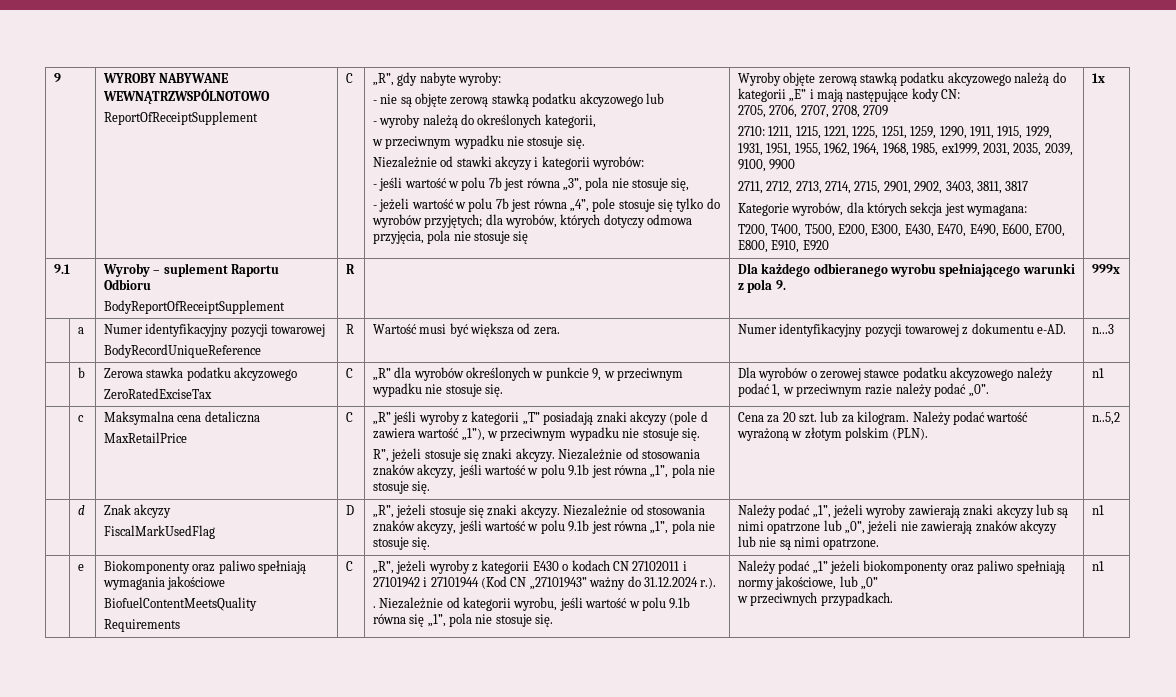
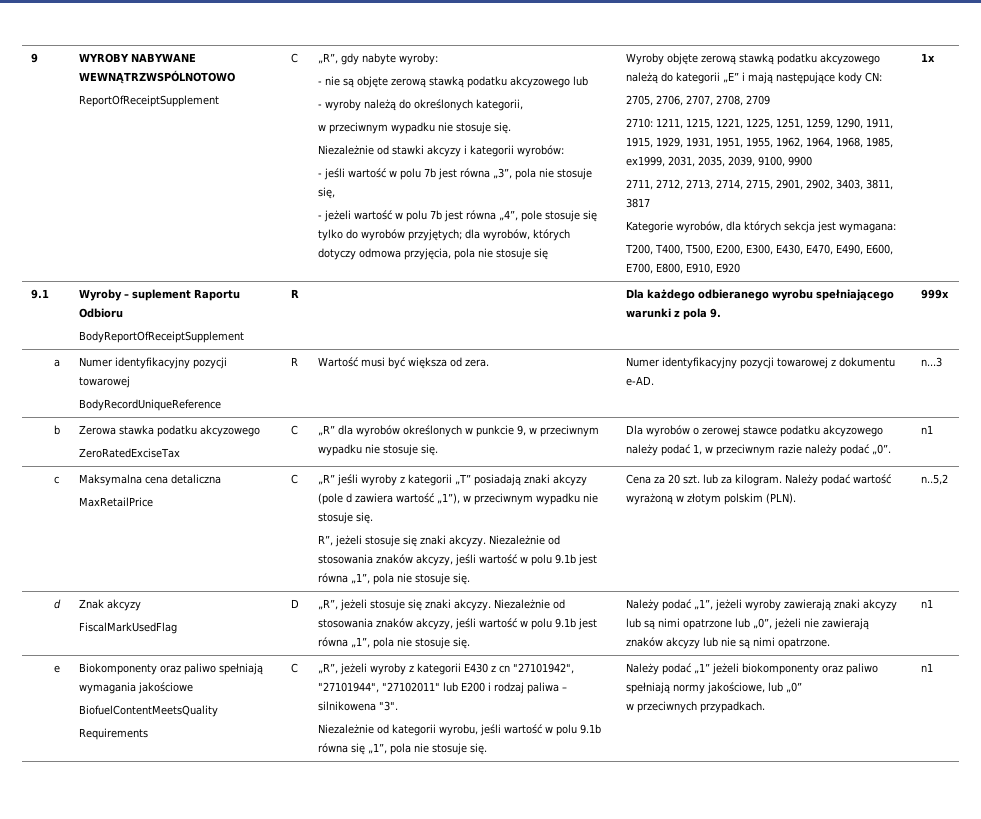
- „R”, jeżeli wyroby z kategorii E430 o kodach CN 27102011 i 27101942 i 27101944 (Kod CN „27101943” ważny do 31.12.2024 r.).
- . Niezależnie od kategorii wyrobu, jeśli wartość w polu 9.1b równa się „1”, pola nie stosuje się.
+ „R”, jeżeli wyroby z kategorii E430 z cn "27101942", "27101944", "27102011" lub E200 i rodzaj paliwa – silnikowena "3".
+ Niezależnie od kategorii wyrobu, jeśli wartość w polu 9.1b równa się „1”, pola nie stosuje się.

